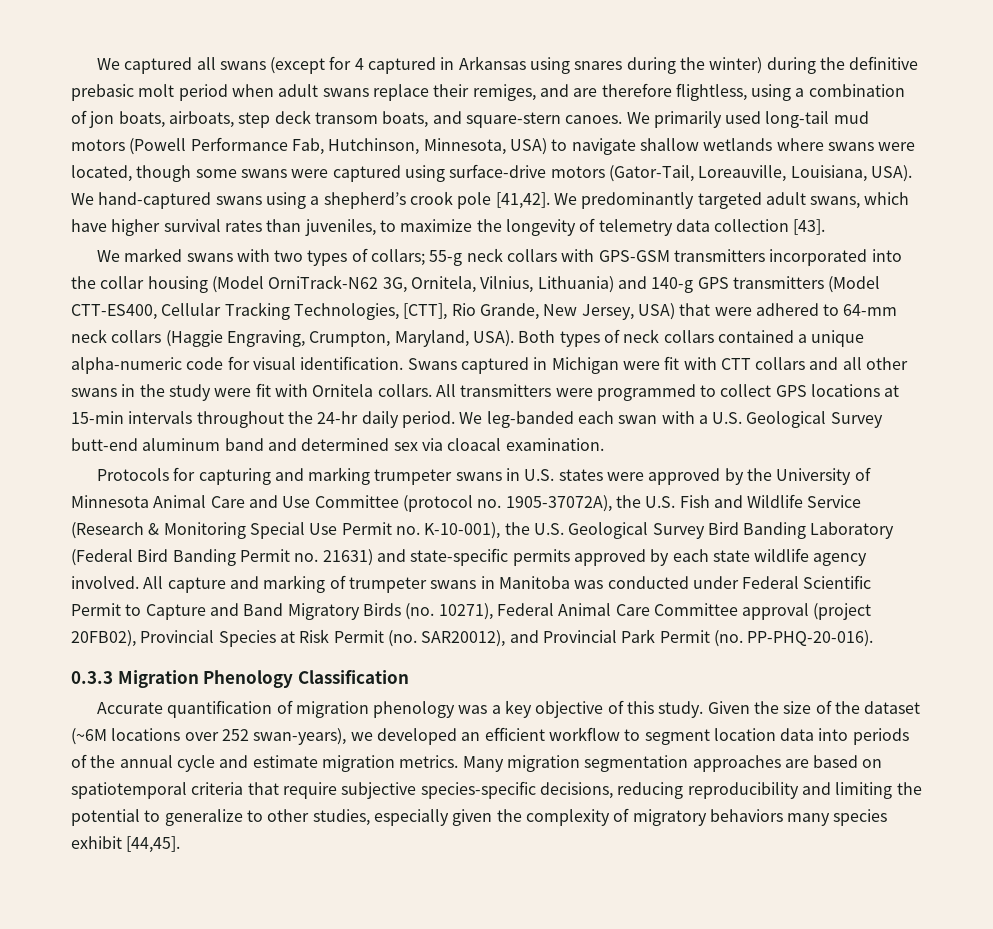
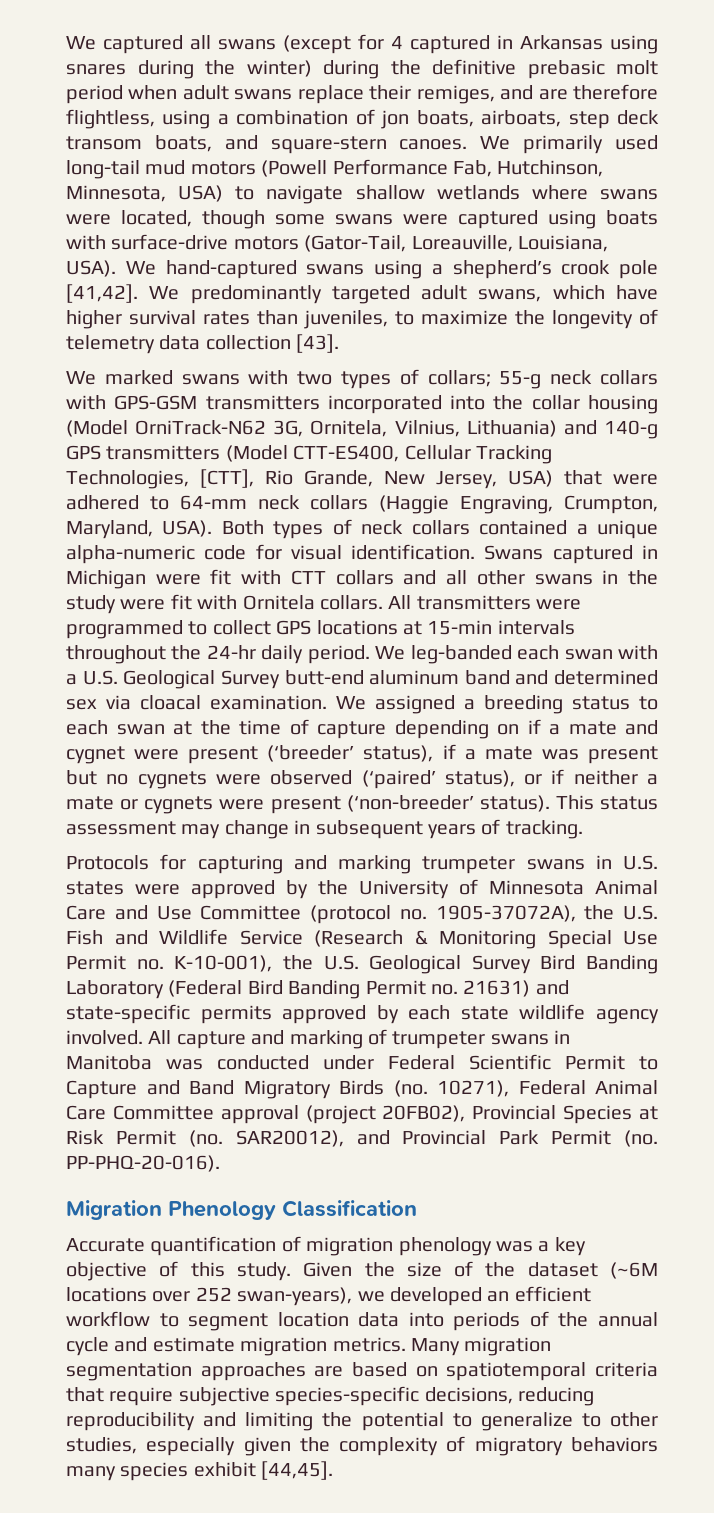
- We primarily used long-tail mud motors (Powell Performance Fab, Hutchinson, Minnesota, USA) to navigate shallow wetlands where swans were located, though some swans were captured using surface-drive motors (Gator-Tail, Loreauville, Louisiana, USA).
+ We primarily used long-tail mud motors (Powell Performance Fab, Hutchinson, Minnesota, USA) to navigate shallow wetlands where swans were located, though some swans were captured using boats with surface-drive motors (Gator-Tail, Loreauville, Louisiana, USA).
+ We assigned a breeding status to each swan at the time of capture depending on if a mate and cygnet were present (‘breeder’ status), if a mate was present but no cygnets were observed (‘paired’ status), or if neither a mate or cygnets were present (‘non-breeder’ status). This status assessment may change in subsequent years of tracking.
- 0.3.3 Migration Phenology Classification
+ Migration Phenology Classification

